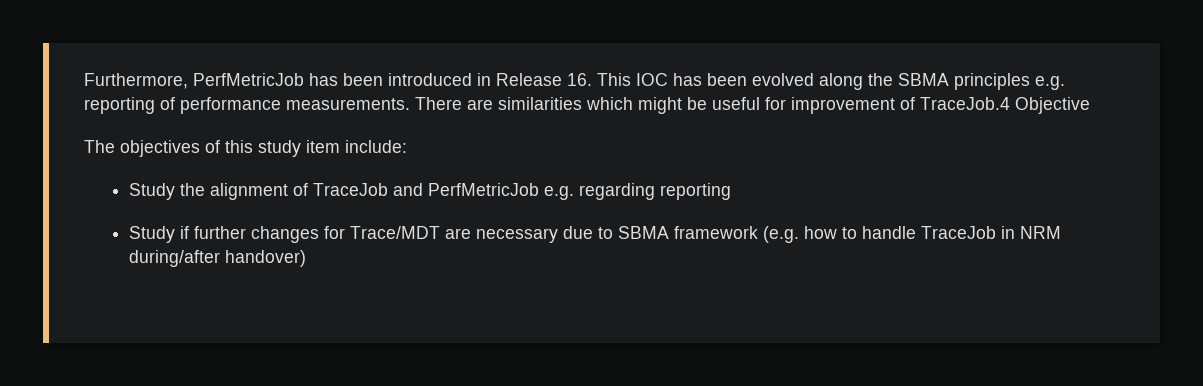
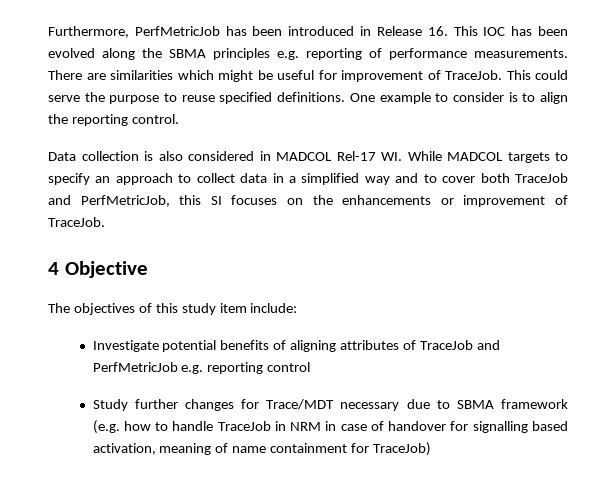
- There are similarities which might be useful for improvement of TraceJob.4 Objective
+ There are similarities which might be useful for improvement of TraceJob. This could serve the purpose to reuse specified definitions. One example to consider is to align the reporting control.
+ Data collection is also considered in MADCOL Rel-17 WI. While MADCOL targets to specify an approach to collect data in a simplified way and to cover both TraceJob and PerfMetricJob, this SI focuses on the enhancements or improvement of TraceJob.
+ 4 Objective
- Study the alignment of TraceJob and PerfMetricJob e.g. regarding reporting
- Study if further changes for Trace/MDT are necessary due to SBMA framework (e.g. how to handle TraceJob in NRM during/after handover)
+ Investigate potential benefits of aligning attributes of TraceJob and PerfMetricJob e.g. reporting control
+ Study further changes for Trace/MDT necessary due to SBMA framework (e.g. how to handle TraceJob in NRM in case of handover for signalling based activation, meaning of name containment for TraceJob)

